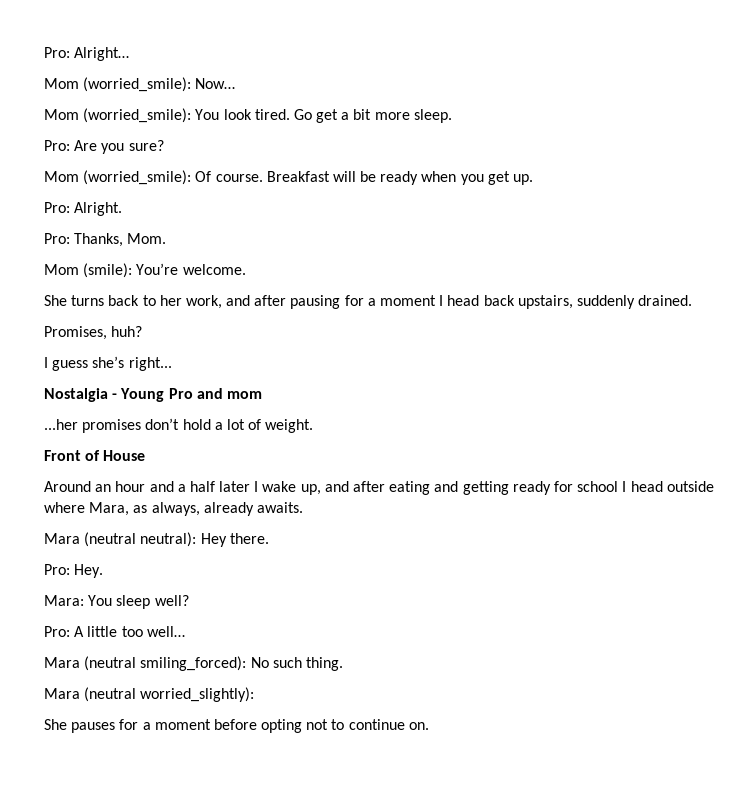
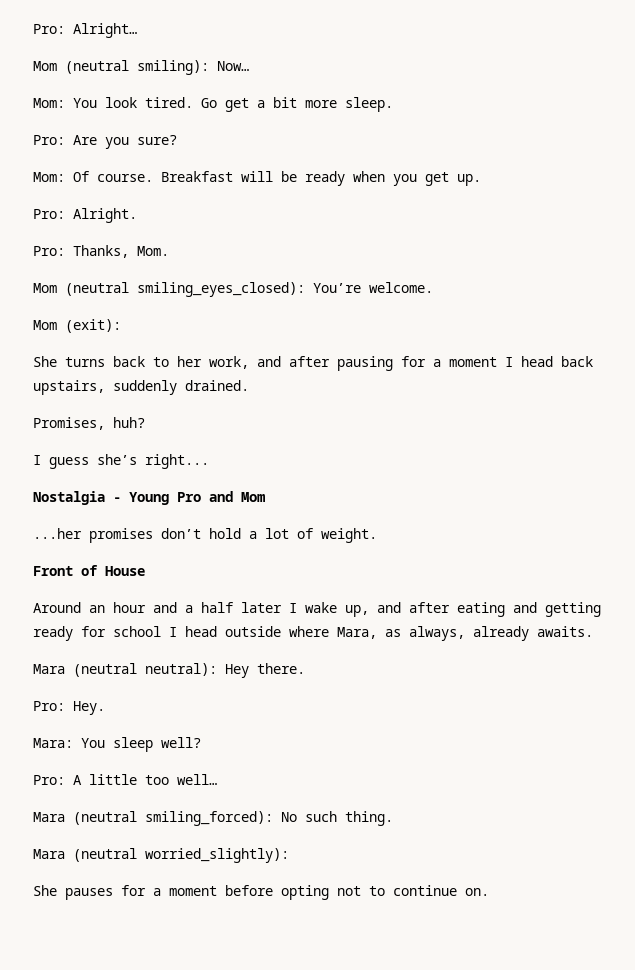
- Mom (worried_smile): Now…
+ Mom (neutral smiling): Now…
- Mom (worried_smile): You look tired.
+ Mom: You look tired.
- Mom (worried_smile): Of course.
+ Mom: Of course.
- Mom (smile): You’re welcome.
+ Mom (neutral smiling_eyes_closed): You’re welcome.
+ Mom (exit):
- Nostalgia - Young Pro and mom
+ Nostalgia - Young Pro and Mom

